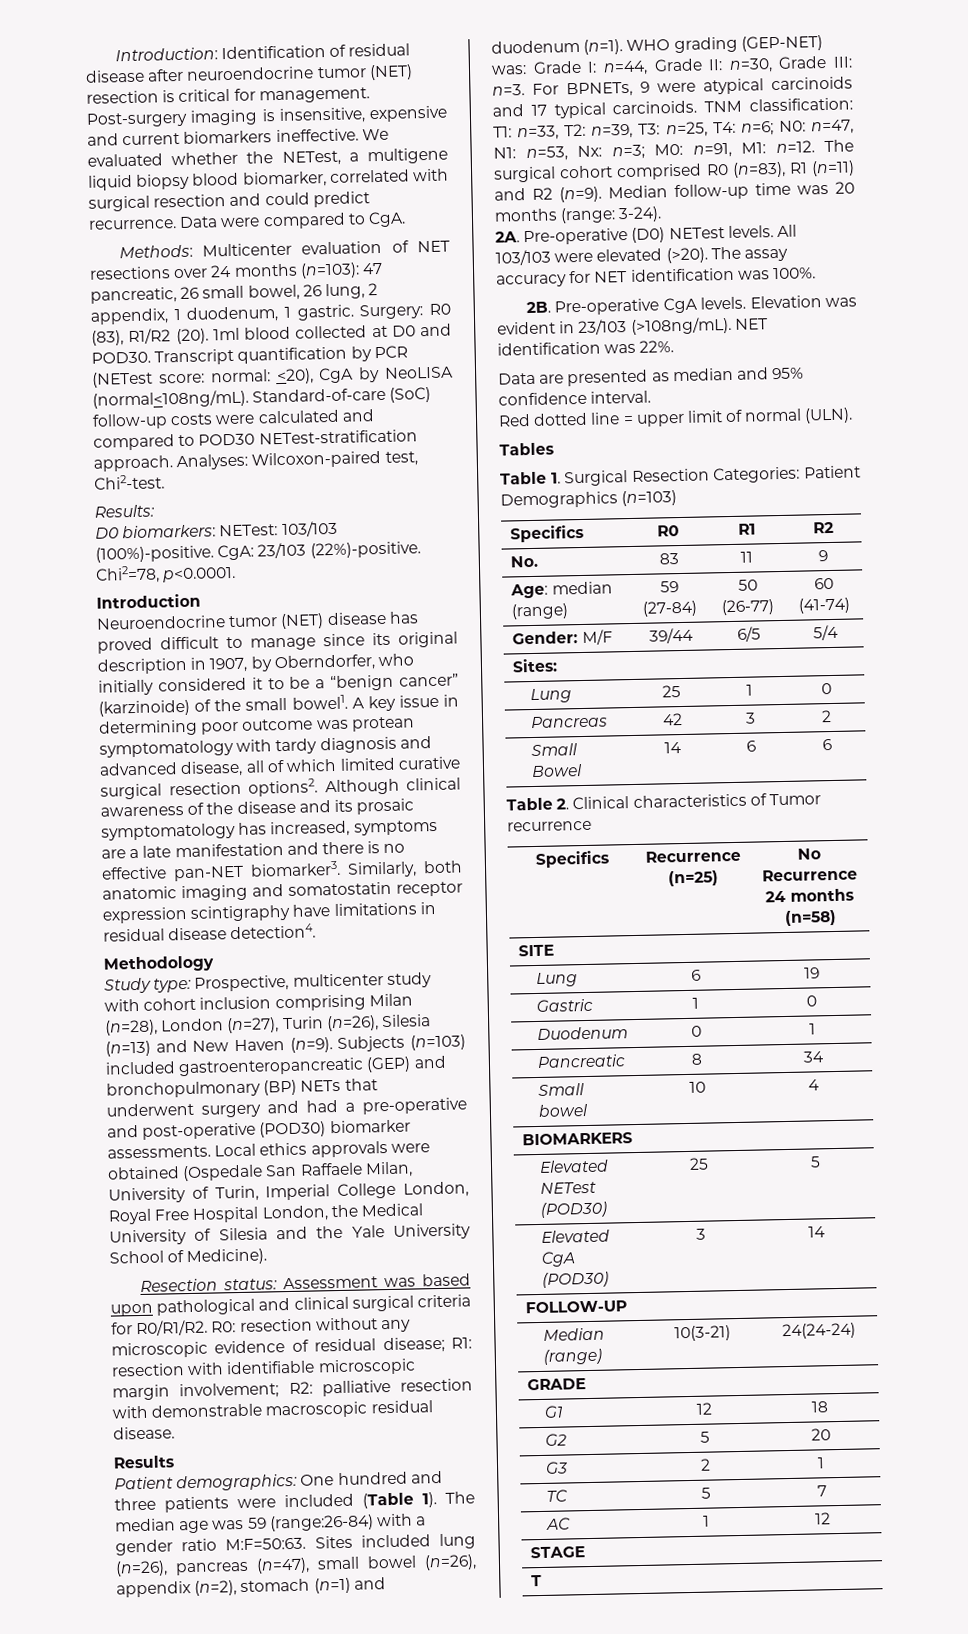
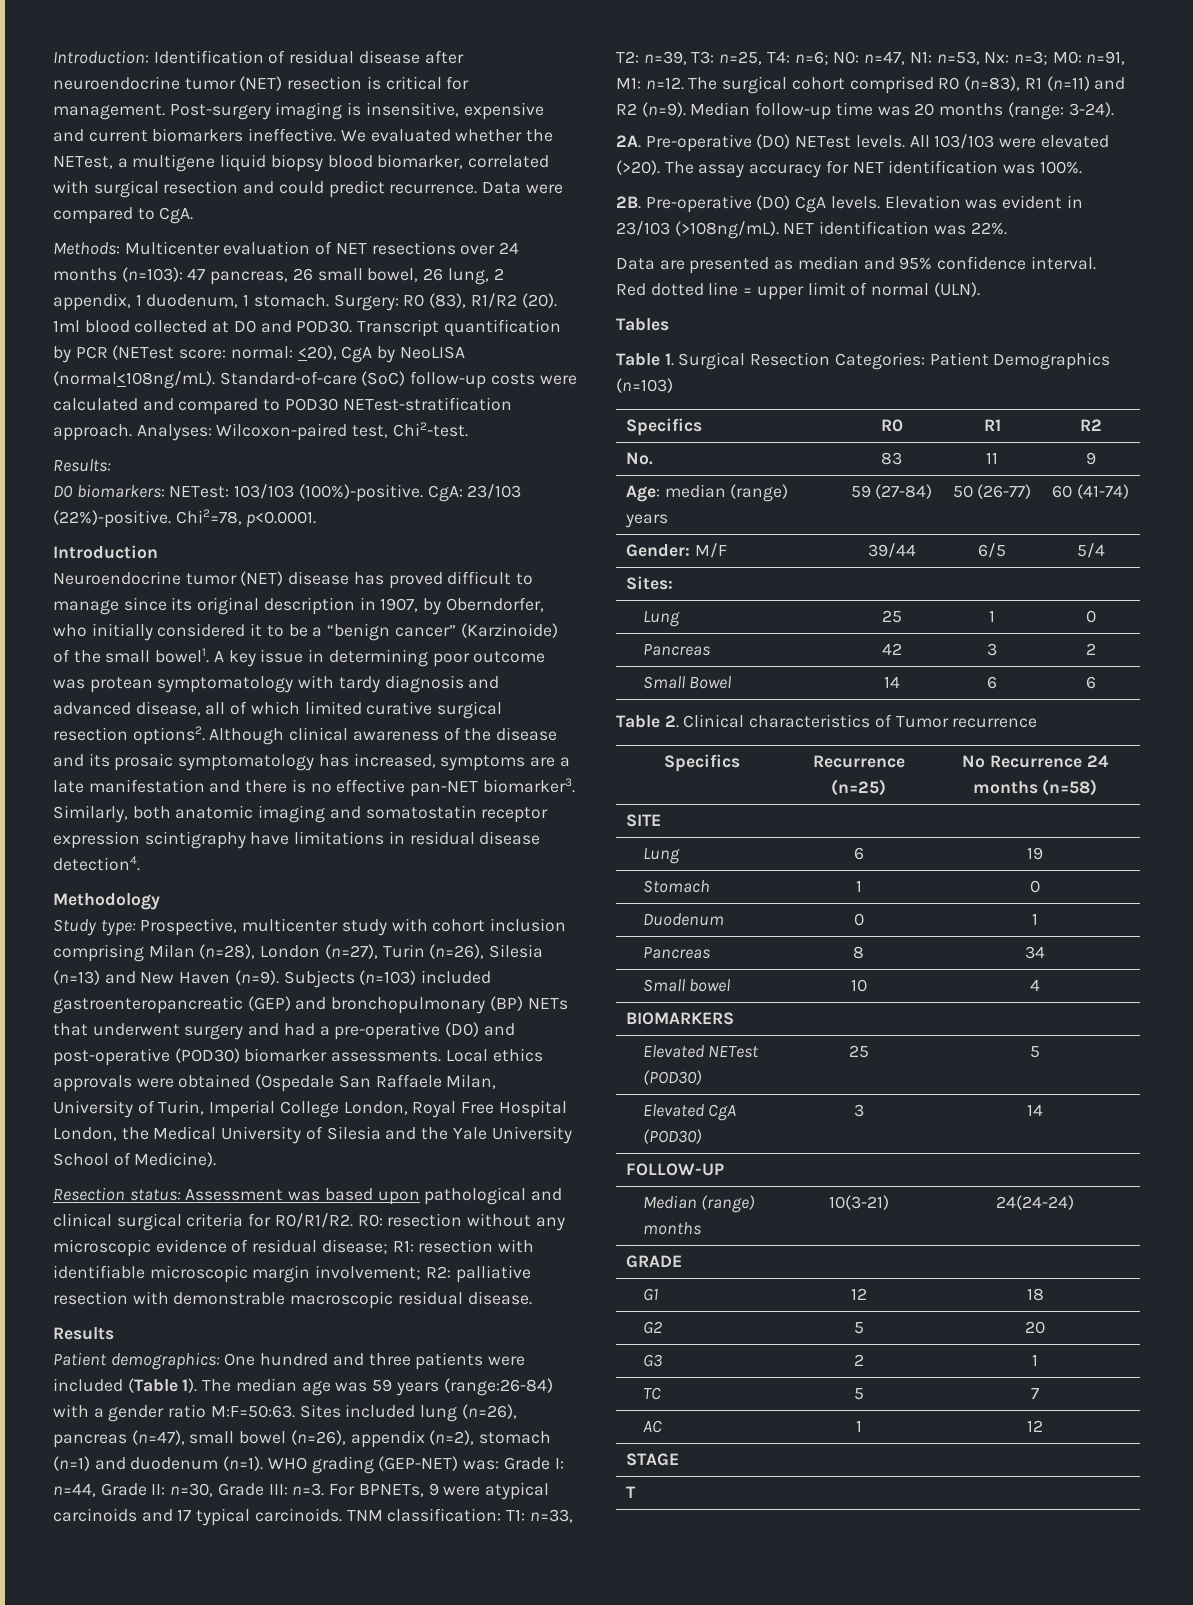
- Methods: Multicenter evaluation of NET resections over 24 months (n=103): 47 pancreatic, 26 small bowel, 26 lung, 2 appendix, 1 duodenum, 1 gastric.
+ Methods: Multicenter evaluation of NET resections over 24 months (n=103): 47 pancreas, 26 small bowel, 26 lung, 2 appendix, 1 duodenum, 1 stomach.
- Neuroendocrine tumor (NET) disease has proved difficult to manage since its original description in 1907, by Oberndorfer, who initially considered it to be a “benign cancer” (karzinoide) of the small bowel1.
+ Neuroendocrine tumor (NET) disease has proved difficult to manage since its original description in 1907, by Oberndorfer, who initially considered it to be a “benign cancer” (Karzinoide) of the small bowel1.
- Subjects (n=103) included gastroenteropancreatic (GEP) and bronchopulmonary (BP) NETs that underwent surgery and had a pre-operative and post-operative (POD30) biomarker assessments.
+ Subjects (n=103) included gastroenteropancreatic (GEP) and bronchopulmonary (BP) NETs that underwent surgery and had a pre-operative (D0) and post-operative (POD30) biomarker assessments.
- The median age was 59 (range:26-84) with a gender ratio M:F=50:63.
+ The median age was 59 years (range:26-84) with a gender ratio M:F=50:63.
- Pre-operative CgA levels.
+ Pre-operative (D0) CgA levels.
- Age: median (range) | 59 (27-84) | 50 (26-77) | 60 (41-74)
+ Age: median (range) years | 59 (27-84) | 50 (26-77) | 60 (41-74)
- Gastric | 1 | 0
+ Stomach | 1 | 0
- Pancreatic | 8 | 34
+ Pancreas | 8 | 34
- Median (range) | 10(3-21) | 24(24-24)
+ Median (range) months | 10(3-21) | 24(24-24)

